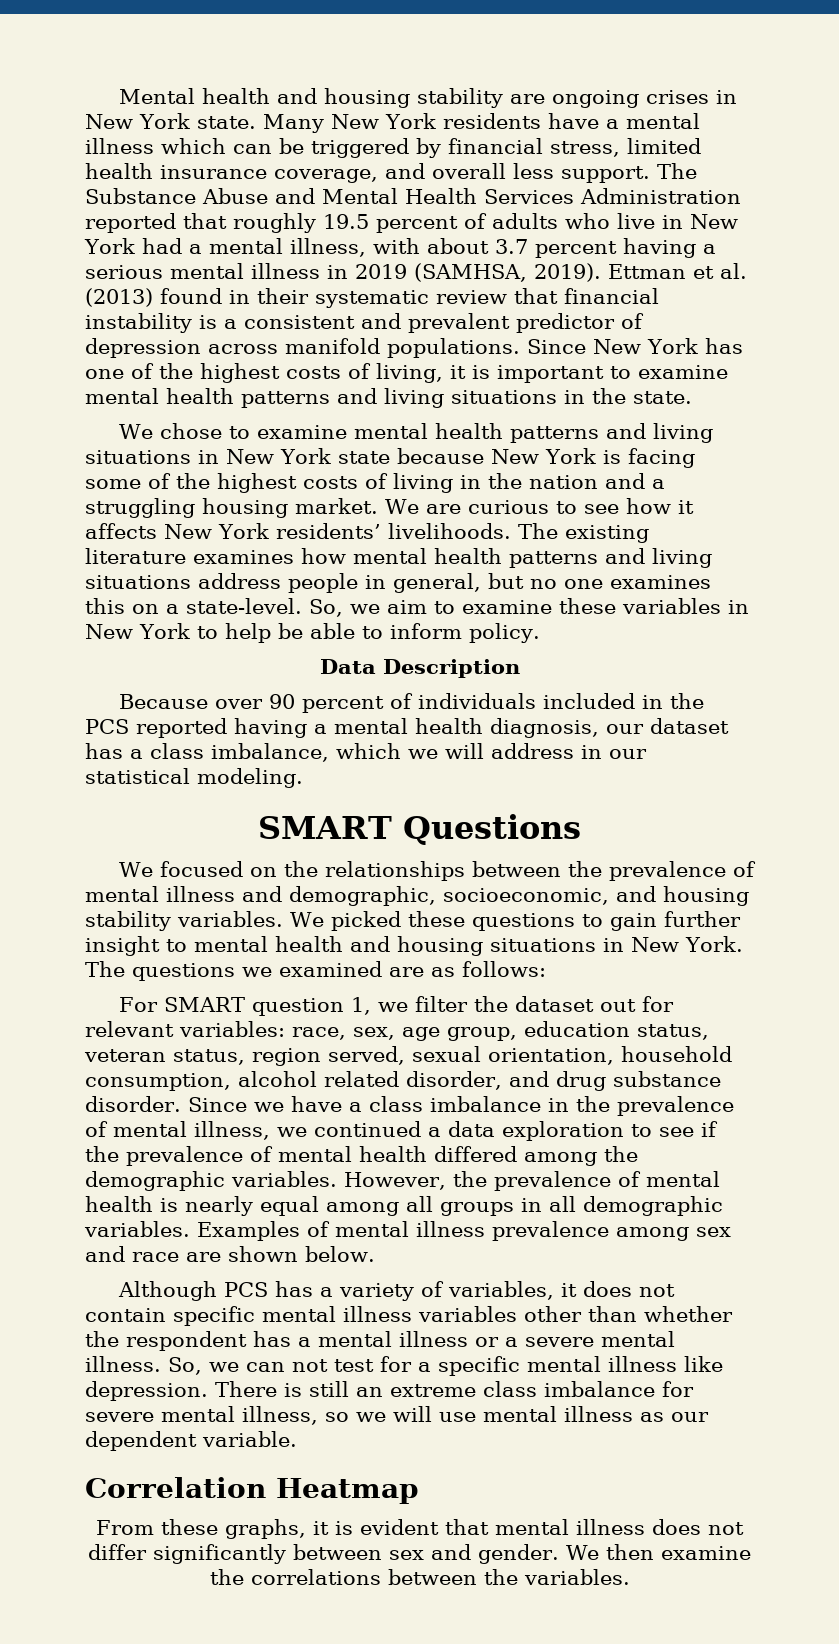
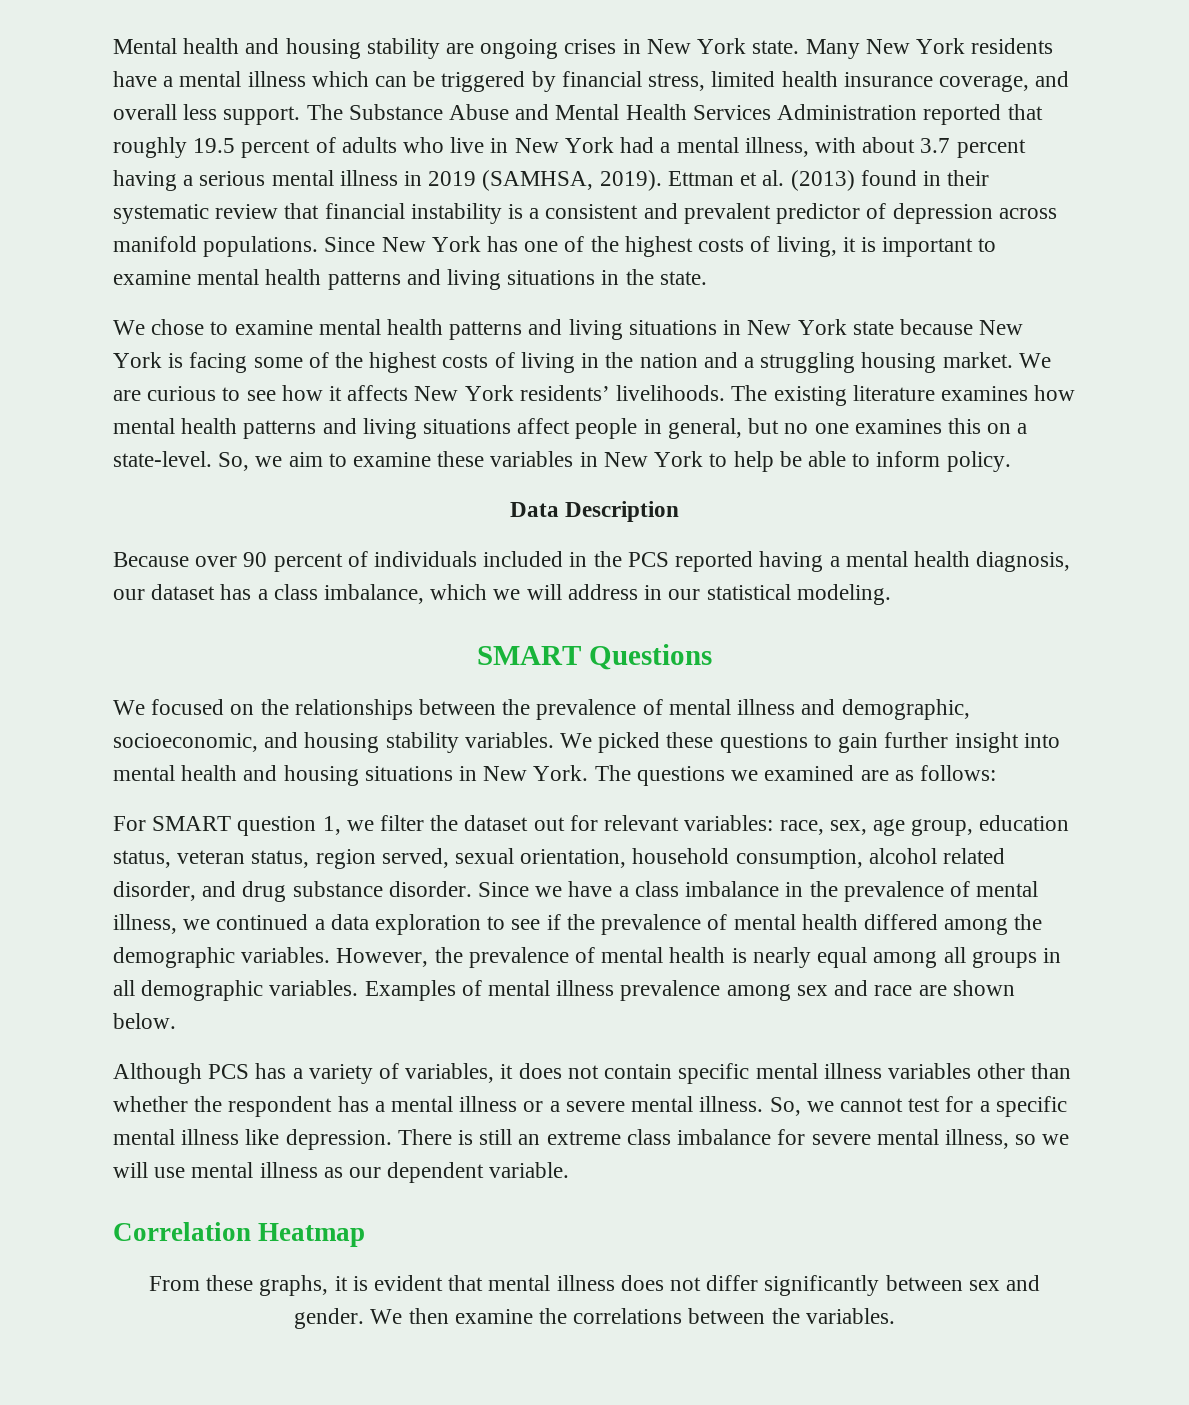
- The existing literature examines how mental health patterns and living situations address people in general, but no one examines this on a state-level.
+ The existing literature examines how mental health patterns and living situations affect people in general, but no one examines this on a state-level.
- We picked these questions to gain further insight to mental health and housing situations in New York.
+ We picked these questions to gain further insight into mental health and housing situations in New York.
- So, we can not test for a specific mental illness like depression.
+ So, we cannot test for a specific mental illness like depression.

